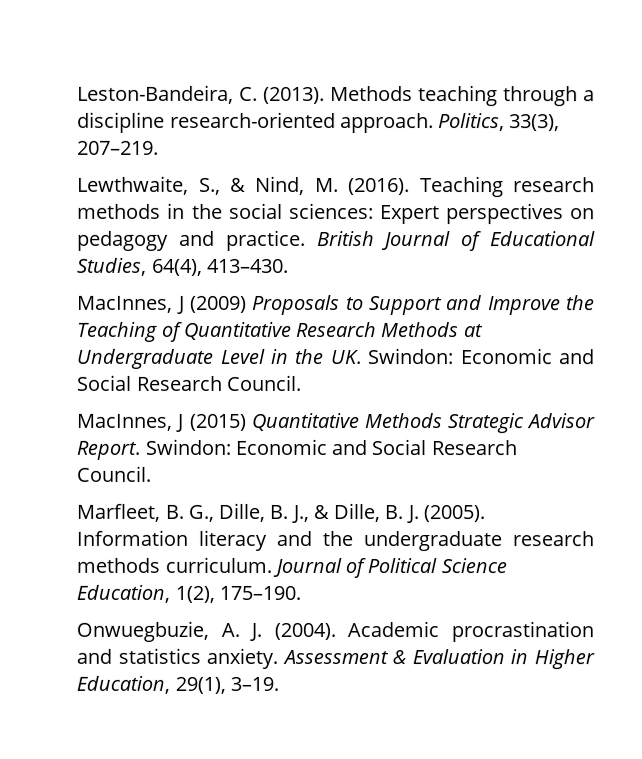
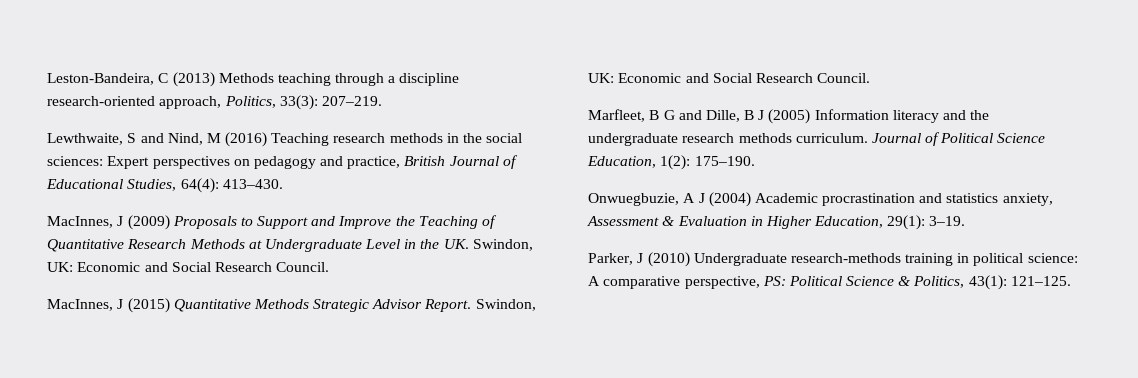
- Leston-Bandeira, C. (2013). Methods teaching through a discipline research-oriented approach. Politics, 33(3), 207–219.
+ Leston-Bandeira, C (2013) Methods teaching through a discipline research-oriented approach, Politics, 33(3): 207–219.
- Lewthwaite, S., & Nind, M. (2016). Teaching research methods in the social sciences: Expert perspectives on pedagogy and practice. British Journal of Educational Studies, 64(4), 413–430.
+ Lewthwaite, S and Nind, M (2016) Teaching research methods in the social sciences: Expert perspectives on pedagogy and practice, British Journal of Educational Studies, 64(4): 413–430.
- MacInnes, J (2009) Proposals to Support and Improve the Teaching of Quantitative Research Methods at Undergraduate Level in the UK. Swindon: Economic and Social Research Council.
+ MacInnes, J (2009) Proposals to Support and Improve the Teaching of Quantitative Research Methods at Undergraduate Level in the UK. Swindon, UK: Economic and Social Research Council.
- MacInnes, J (2015) Quantitative Methods Strategic Advisor Report. Swindon: Economic and Social Research Council.
+ MacInnes, J (2015) Quantitative Methods Strategic Advisor Report. Swindon, UK: Economic and Social Research Council.
- Marfleet, B. G., Dille, B. J., & Dille, B. J. (2005). Information literacy and the undergraduate research methods curriculum.
+ Marfleet, B G and Dille, B J (2005) Information literacy and the undergraduate research methods curriculum.
- Journal of Political Science Education, 1(2), 175–190.
+ Journal of Political Science Education, 1(2): 175–190.
- Onwuegbuzie, A. J. (2004). Academic procrastination and statistics anxiety. Assessment & Evaluation in Higher Education, 29(1), 3–19.
+ Onwuegbuzie, A J (2004) Academic procrastination and statistics anxiety, Assessment & Evaluation in Higher Education, 29(1): 3–19.
+ Parker, J (2010) Undergraduate research-methods training in political science: A comparative perspective, PS: Political Science & Politics, 43(1): 121–125.

